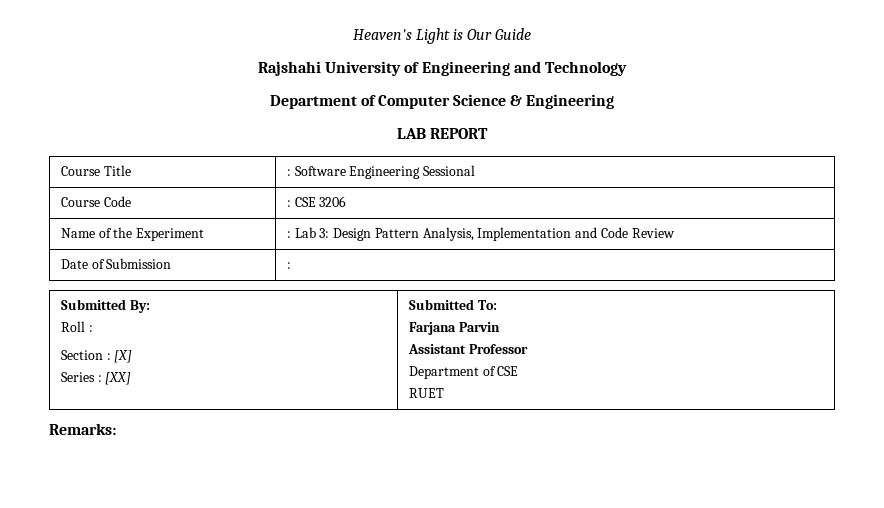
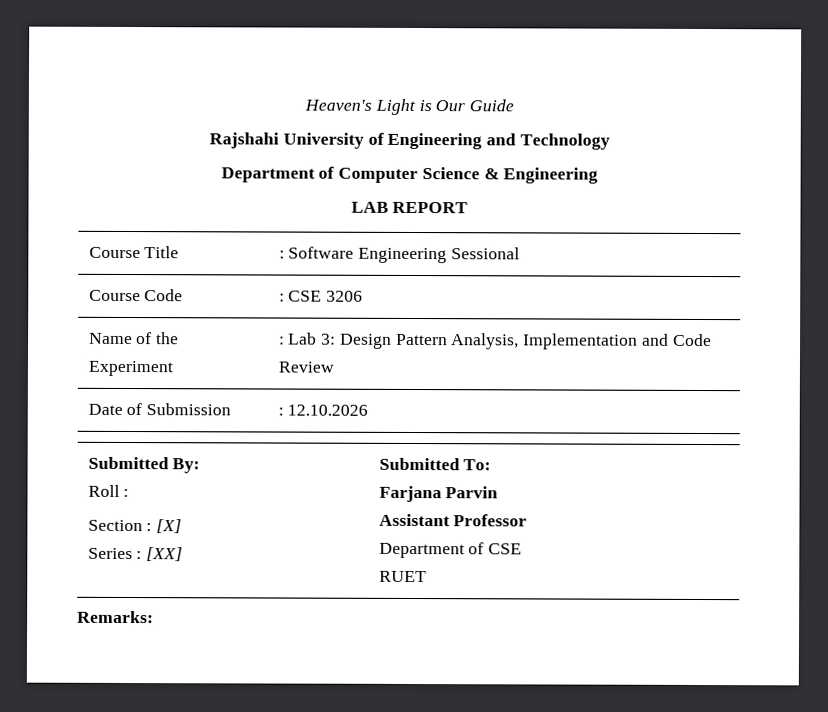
- Date of Submission | :
+ Date of Submission | : 12.10.2026

